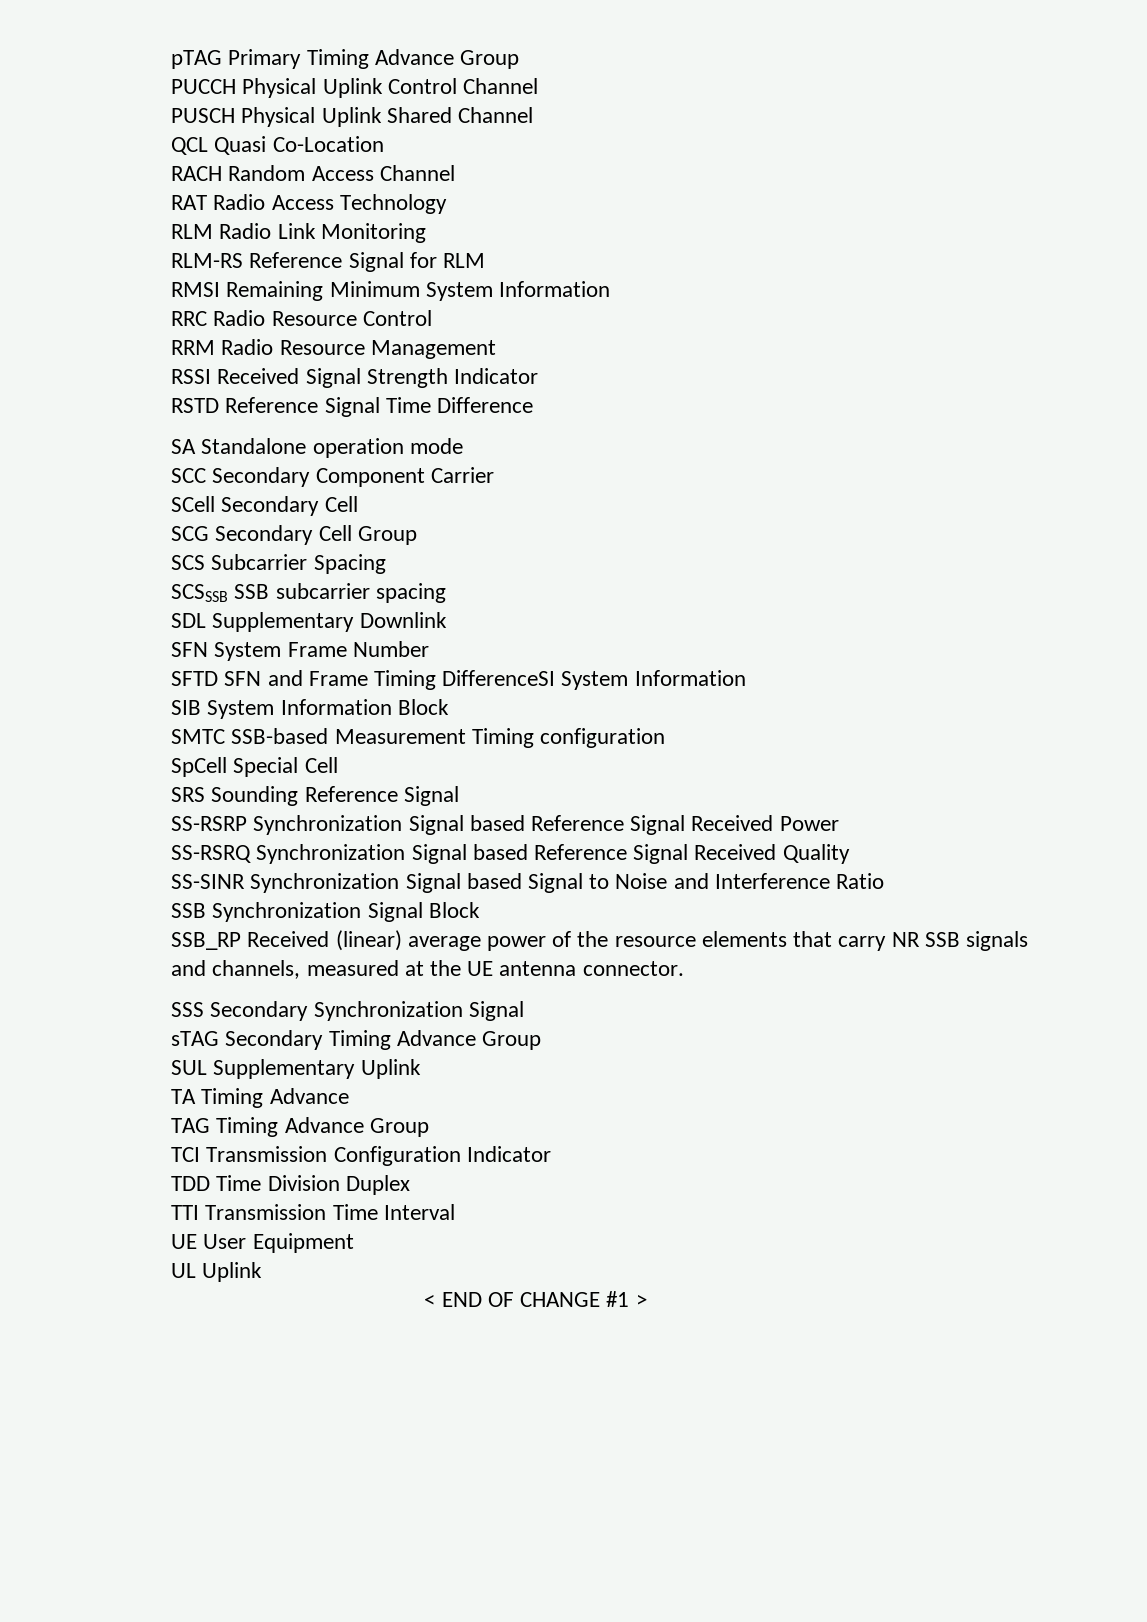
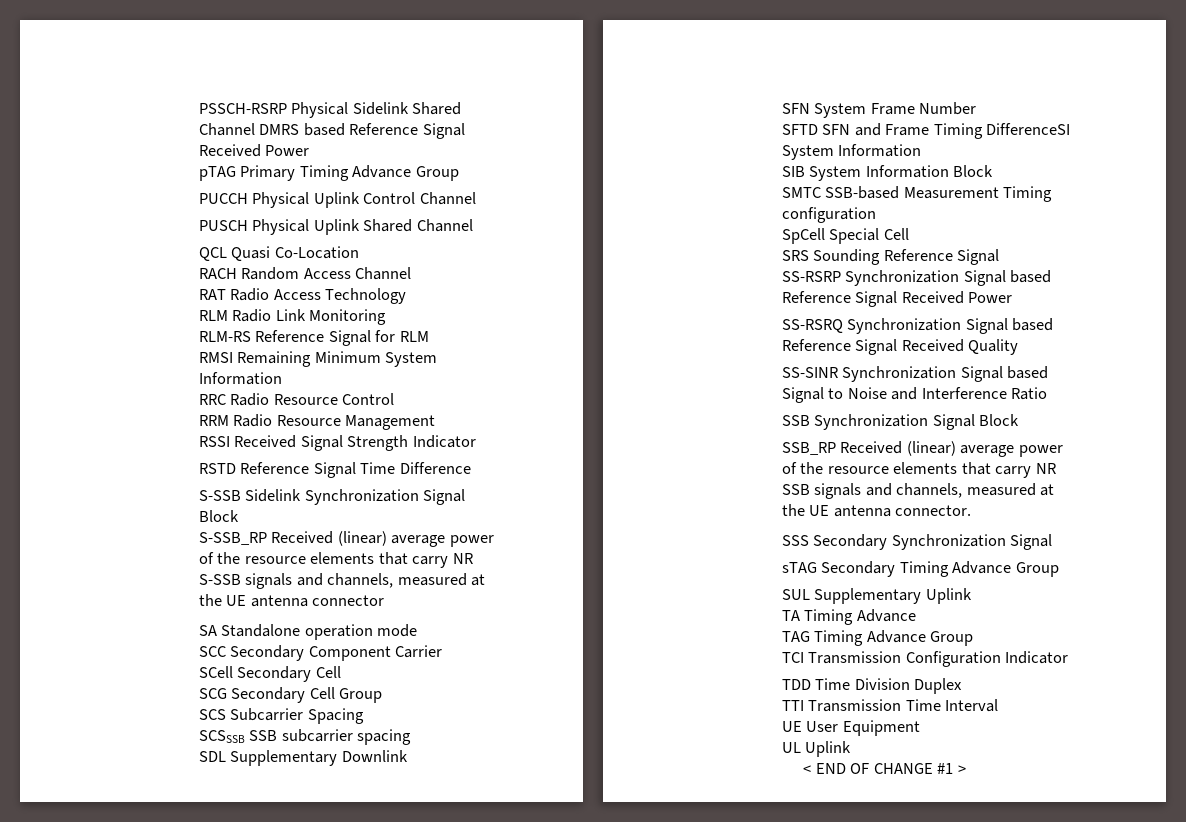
+ PSSCH-RSRP Physical Sidelink Shared Channel DMRS based Reference Signal Received Power
+ S-SSB Sidelink Synchronization Signal Block
+ S-SSB_RP Received (linear) average power of the resource elements that carry NR S-SSB signals and channels, measured at the UE antenna connector

